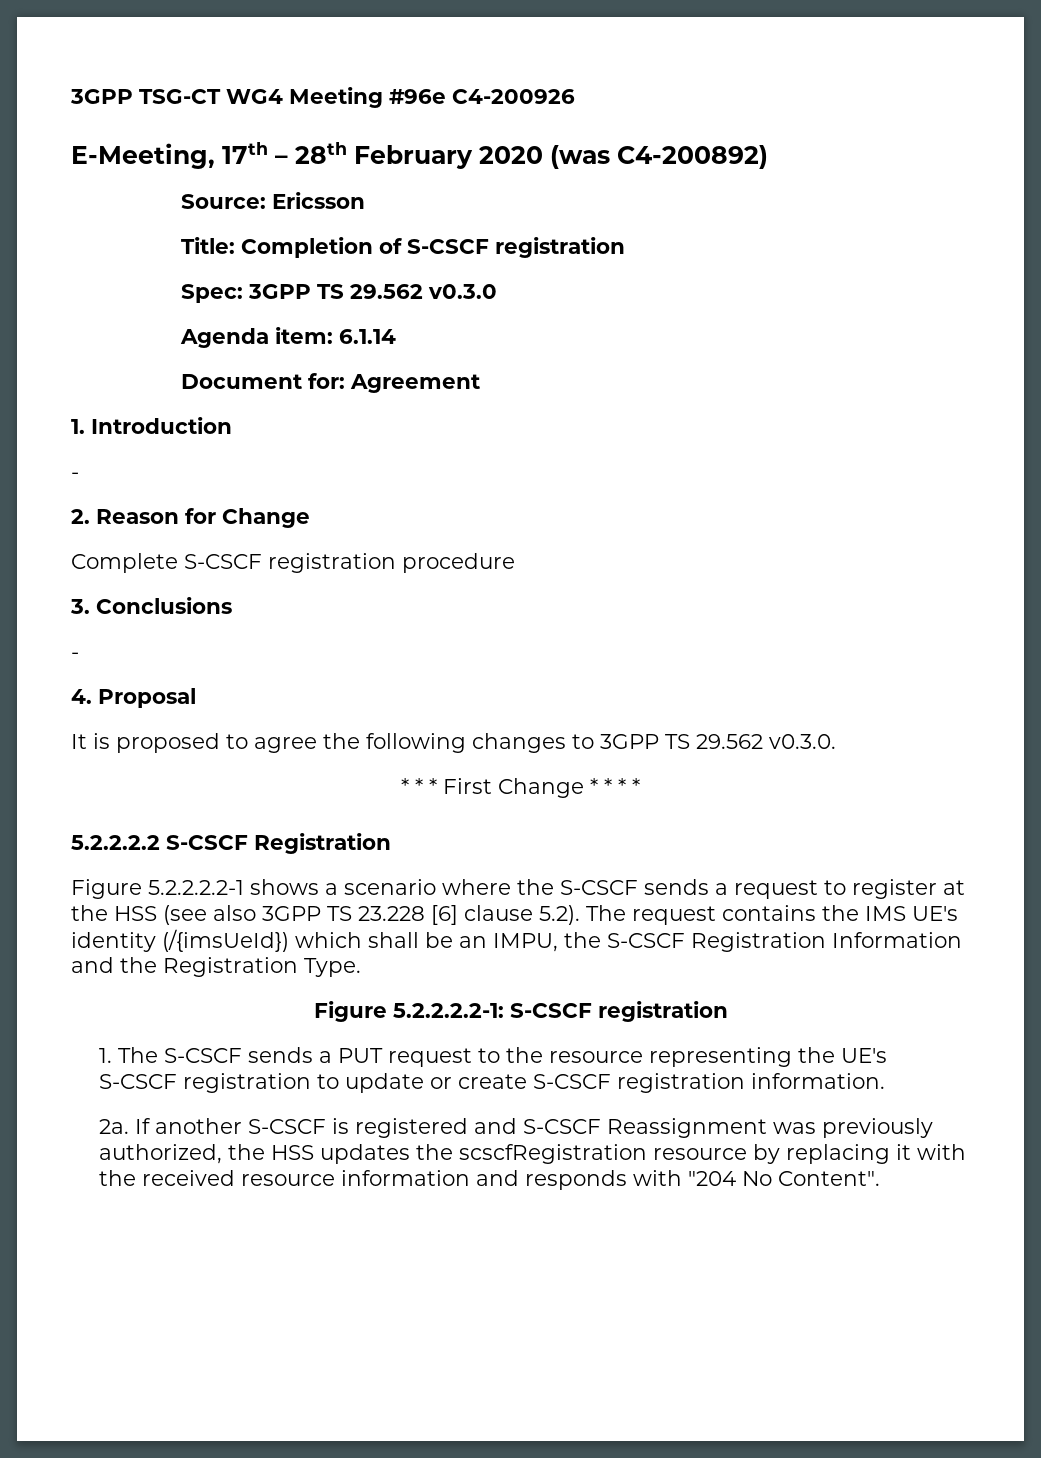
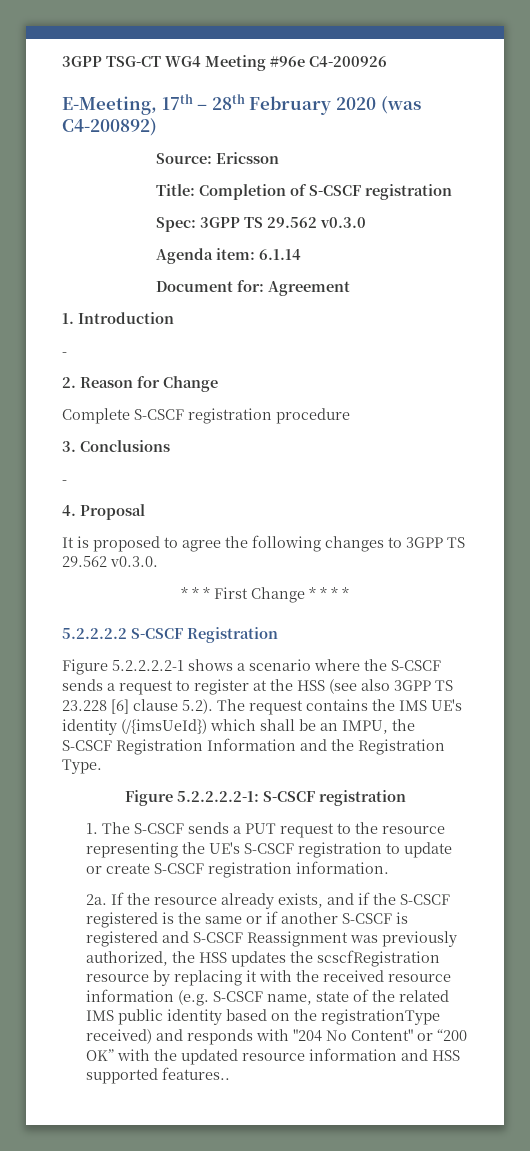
- If another S-CSCF is registered and S-CSCF Reassignment was previously authorized, the HSS updates the scscfRegistration resource by replacing it with the received resource information and responds with "204 No Content".
+ If the resource already exists, and if the S-CSCF registered is the same or if another S-CSCF is registered and S-CSCF Reassignment was previously authorized, the HSS updates the scscfRegistration resource by replacing it with the received resource information (e.g. S-CSCF name, state of the related IMS public identity based on the registrationType received) and responds with "204 No Content" or “200 OK” with the updated resource information and HSS supported features..

